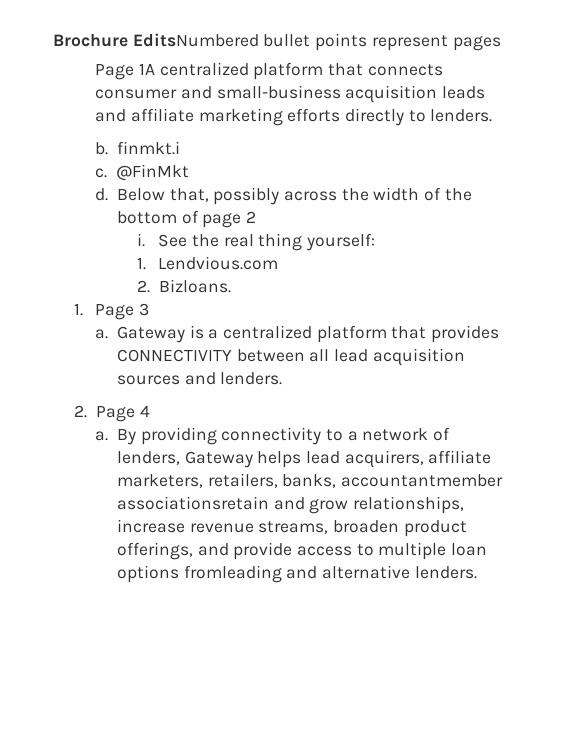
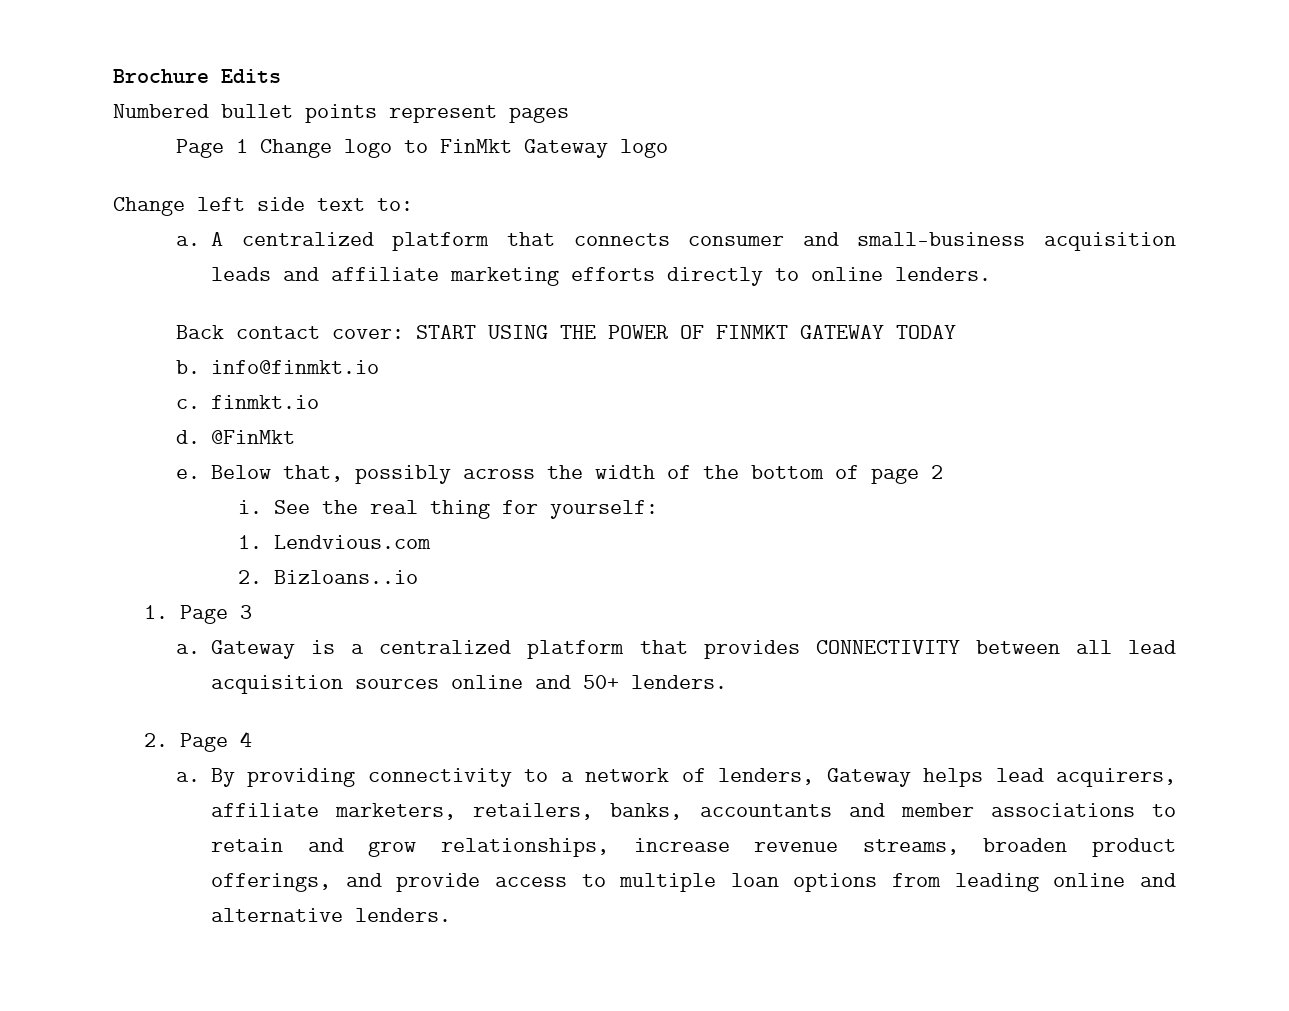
- Brochure EditsNumbered bullet points represent pages
+ Brochure Edits
+ Numbered bullet points represent pages
- Page 1A centralized platform that connects consumer and small-business acquisition leads and affiliate marketing efforts directly to lenders.
- b. finmkt.i
- c.
+ Page 1 Change logo to FinMkt Gateway logo
+ Change left side text to:
+ a. A centralized platform that connects consumer and small-business acquisition leads and affiliate marketing efforts directly to online lenders.
+ Back contact cover: START USING THE POWER OF FINMKT GATEWAY TODAY
+ b. info@finmkt.io
+ c. finmkt.io
+ d.
- d.
+ e.
- See the real thing yourself:
+ See the real thing for yourself:
- 2. Bizloans.
+ 2. Bizloans..io
- Gateway is a centralized platform that provides CONNECTIVITY between all lead acquisition sources and lenders.
+ Gateway is a centralized platform that provides CONNECTIVITY between all lead acquisition sources online and 50+ lenders.
- By providing connectivity to a network of lenders, Gateway helps lead acquirers, affiliate marketers, retailers, banks, accountantmember associationsretain and grow relationships, increase revenue streams, broaden product offerings, and provide access to multiple loan options fromleading and alternative lenders.
+ By providing connectivity to a network of lenders, Gateway helps lead acquirers, affiliate marketers, retailers, banks, accountants and member associations to retain and grow relationships, increase revenue streams, broaden product offerings, and provide access to multiple loan options from leading online and alternative lenders.

